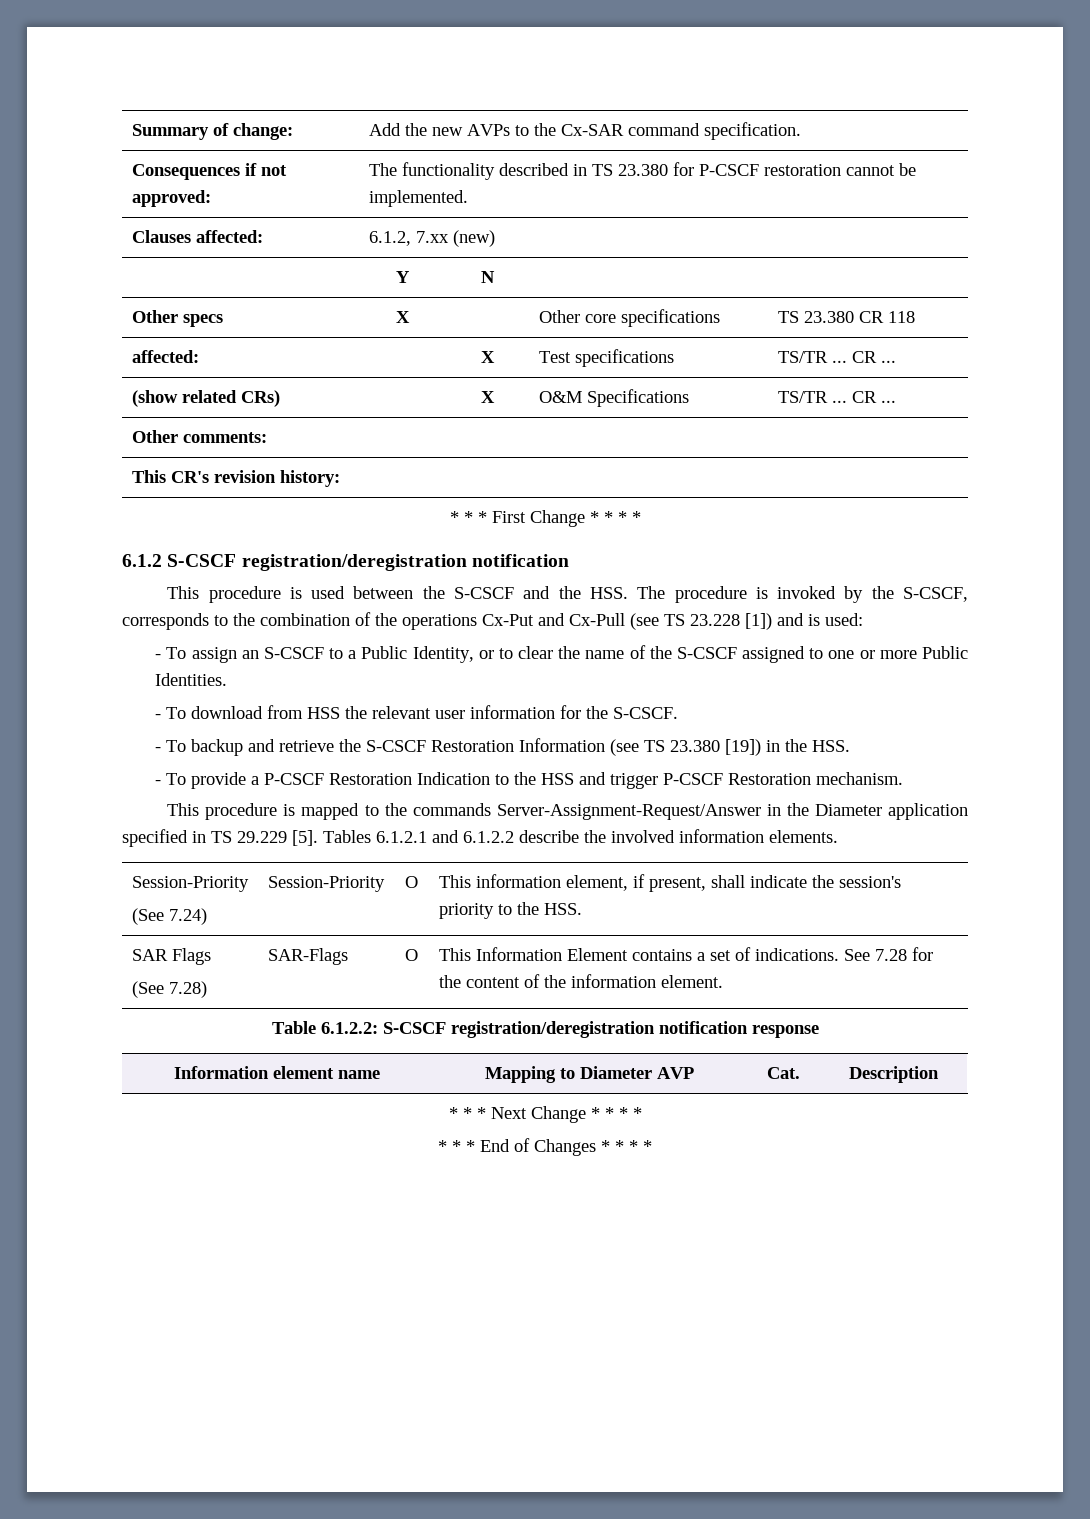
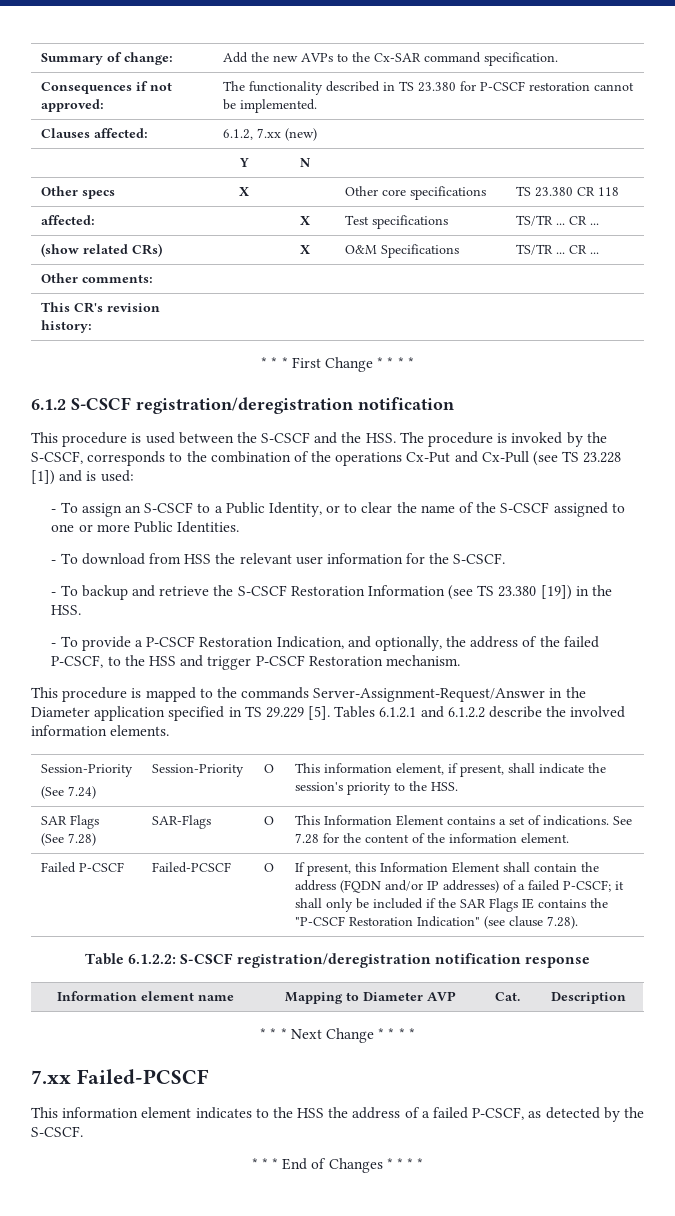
- - To provide a P-CSCF Restoration Indication to the HSS and trigger P-CSCF Restoration mechanism.
+ - To provide a P-CSCF Restoration Indication, and optionally, the address of the failed P-CSCF, to the HSS and trigger P-CSCF Restoration mechanism.
+ Failed P-CSCF | Failed-PCSCF | O | If present, this Information Element shall contain the address (FQDN and/or IP addresses) of a failed P-CSCF; it shall only be included if the SAR Flags IE contains the "P-CSCF Restoration Indication" (see clause 7.28).
+ 7.xx Failed-PCSCF
+ This information element indicates to the HSS the address of a failed P-CSCF, as detected by the S-CSCF.

